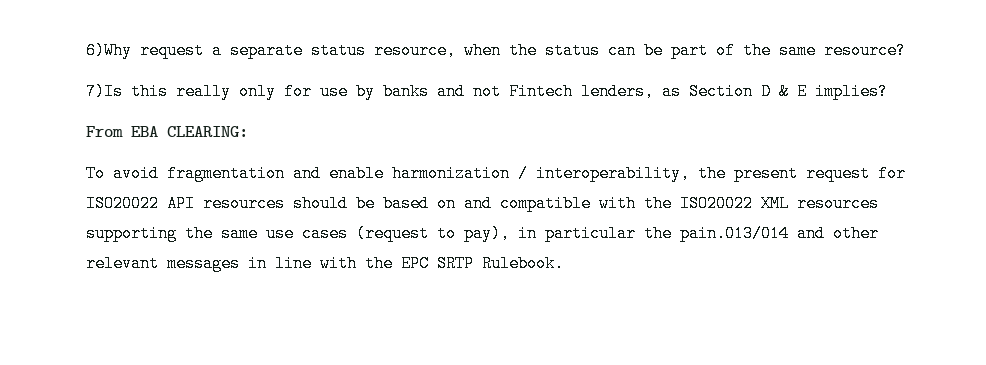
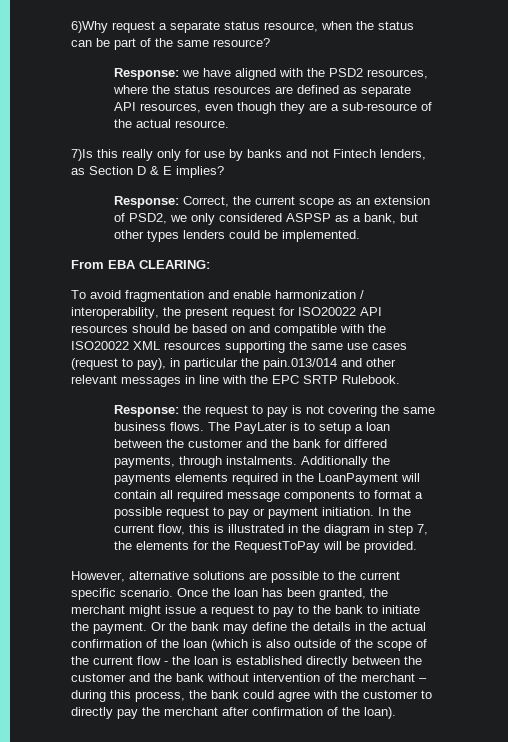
+ Response: we have aligned with the PSD2 resources, where the status resources are defined as separate API resources, even though they are a sub-resource of the actual resource.
+ Response: Correct, the current scope as an extension of PSD2, we only considered ASPSP as a bank, but other types lenders could be implemented.
+ Response: the request to pay is not covering the same business flows. The PayLater is to setup a loan between the customer and the bank for differed payments, through instalments. Additionally the payments elements required in the LoanPayment will contain all required message components to format a possible request to pay or payment initiation. In the current flow, this is illustrated in the diagram in step 7, the elements for the RequestToPay will be provided.
+ However, alternative solutions are possible to the current specific scenario. Once the loan has been granted, the merchant might issue a request to pay to the bank to initiate the payment. Or the bank may define the details in the actual confirmation of the loan (which is also outside of the scope of the current flow - the loan is established directly between the customer and the bank without intervention of the merchant – during this process, the bank could agree with the customer to directly pay the merchant after confirmation of the loan).

